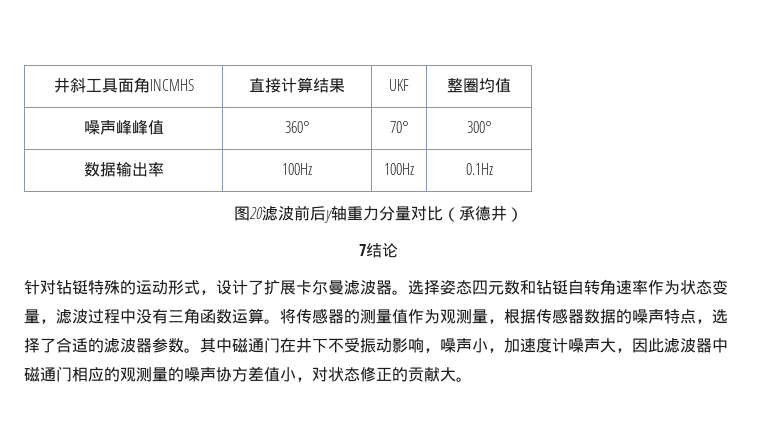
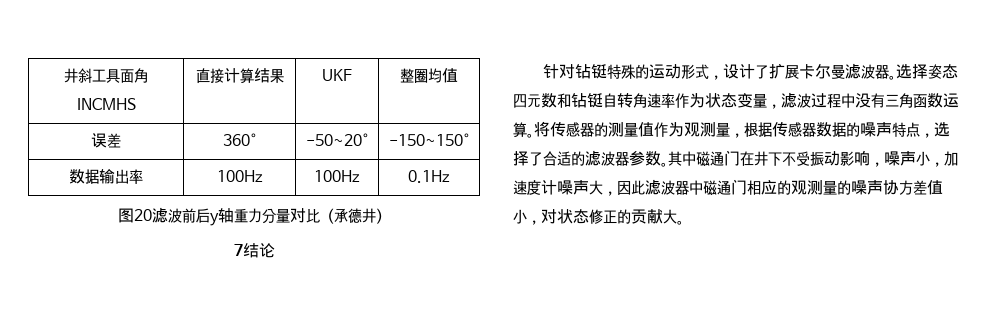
- 噪声峰峰值 | 360° | 70° | 300°
+ 误差 | 360° | -50~20° | -150~150°

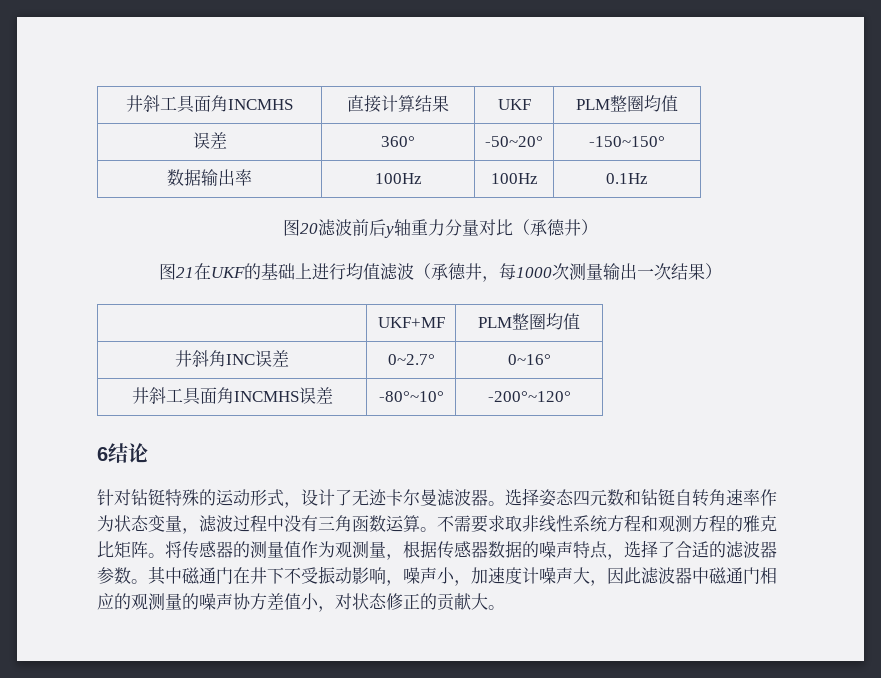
- 井斜工具面角INCMHS | 直接计算结果 | UKF | 整圈均值
+ 井斜工具面角INCMHS | 直接计算结果 | UKF | PLM整圈均值
- 7结论
+ 图21在UKF的基础上进行均值滤波（承德井，每1000次测量输出一次结果）
+ | UKF+MF | PLM整圈均值
+ 井斜角INC误差 | 0~2.7° | 0~16°
+ 井斜工具面角INCMHS误差 | -80°~10° | -200°~120°
+ 6结论
- 针对钻铤特殊的运动形式，设计了扩展卡尔曼滤波器。
+ 针对钻铤特殊的运动形式，设计了无迹卡尔曼滤波器。
+ 不需要求取非线性系统方程和观测方程的雅克比矩阵。

